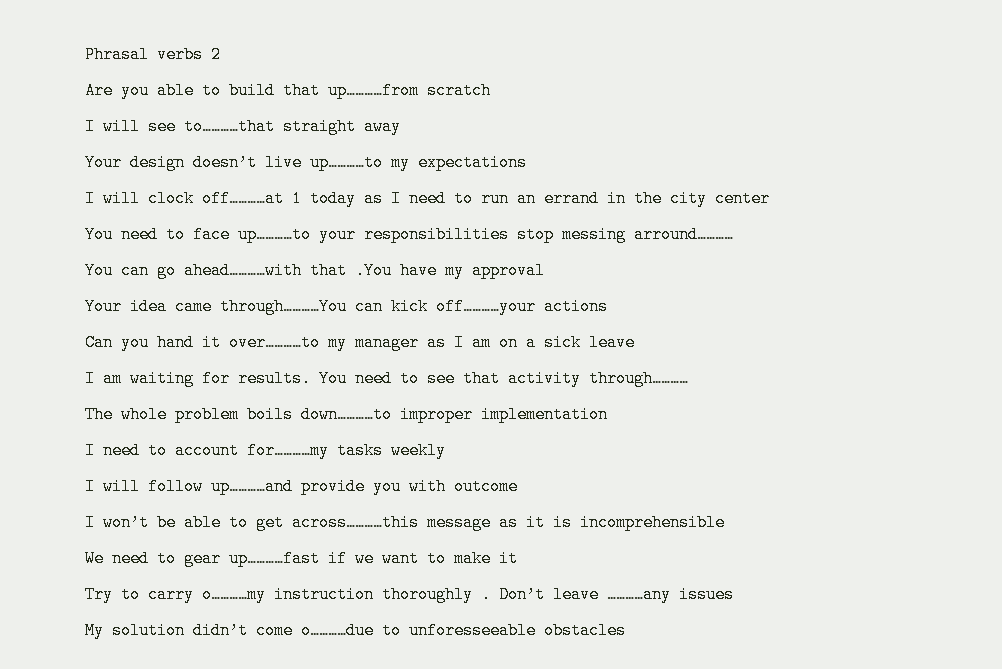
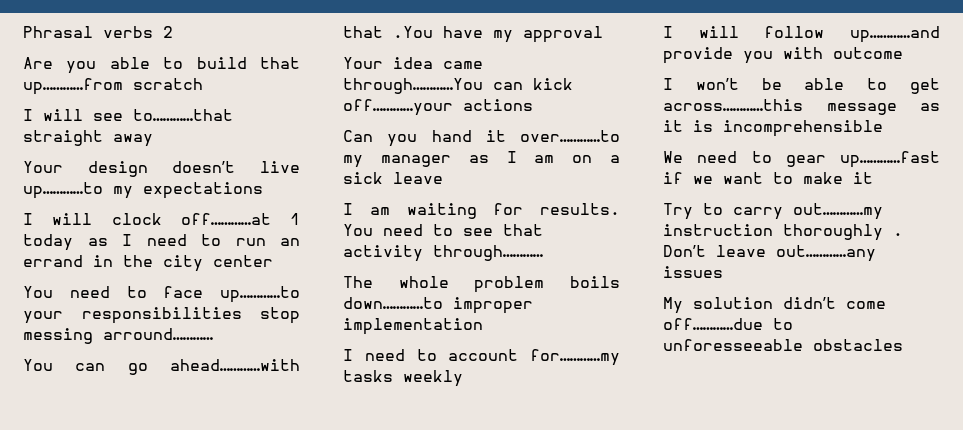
- Try to carry o…………my instruction thoroughly .
+ Try to carry out…………my instruction thoroughly .
- Don’t leave …………any issues
+ Don’t leave out…………any issues
- My solution didn’t come o…………due to unforesseeable obstacles
+ My solution didn’t come off…………due to unforesseeable obstacles

